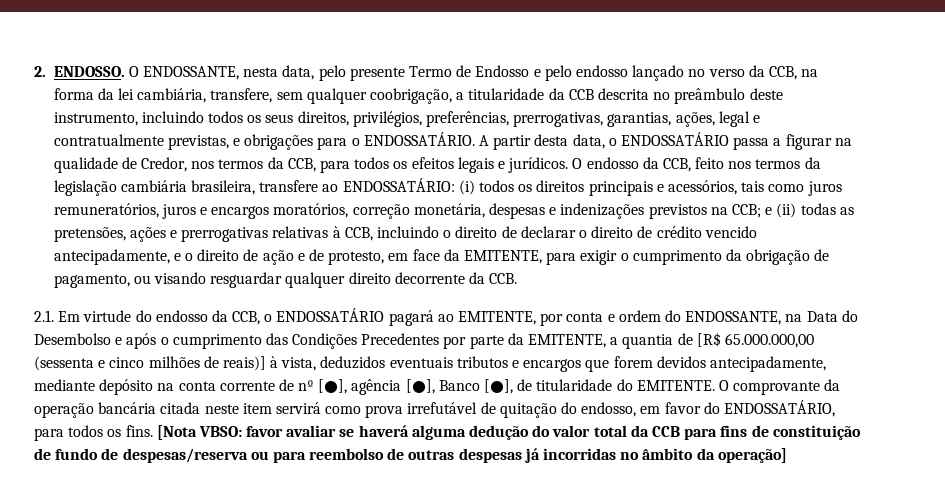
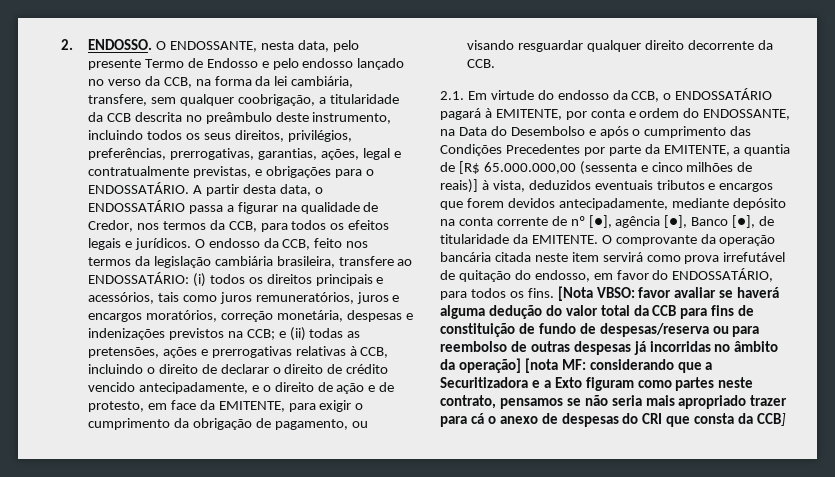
- 2.1. Em virtude do endosso da CCB, o ENDOSSATÁRIO pagará ao EMITENTE, por conta e ordem do ENDOSSANTE, na Data do Desembolso e após o cumprimento das Condições Precedentes por parte da EMITENTE, a quantia de [R$ 65.000.000,00 (sessenta e cinco milhões de reais)] à vista, deduzidos eventuais tributos e encargos que forem devidos antecipadamente, mediante depósito na conta corrente de nº [●], agência [●], Banco [●], de titularidade do EMITENTE.
+ 2.1. Em virtude do endosso da CCB, o ENDOSSATÁRIO pagará à EMITENTE, por conta e ordem do ENDOSSANTE, na Data do Desembolso e após o cumprimento das Condições Precedentes por parte da EMITENTE, a quantia de [R$ 65.000.000,00 (sessenta e cinco milhões de reais)] à vista, deduzidos eventuais tributos e encargos que forem devidos antecipadamente, mediante depósito na conta corrente de nº [●], agência [●], Banco [●], de titularidade da EMITENTE.
- [Nota VBSO: favor avaliar se haverá alguma dedução do valor total da CCB para fins de constituição de fundo de despesas/reserva ou para reembolso de outras despesas já incorridas no âmbito da operação]
+ [Nota VBSO: favor avaliar se haverá alguma dedução do valor total da CCB para fins de constituição de fundo de despesas/reserva ou para reembolso de outras despesas já incorridas no âmbito da operação] [nota MF: considerando que a Securitizadora e a Exto figuram como partes neste contrato, pensamos se não seria mais apropriado trazer para cá o anexo de despesas do CRI que consta da CCB]

